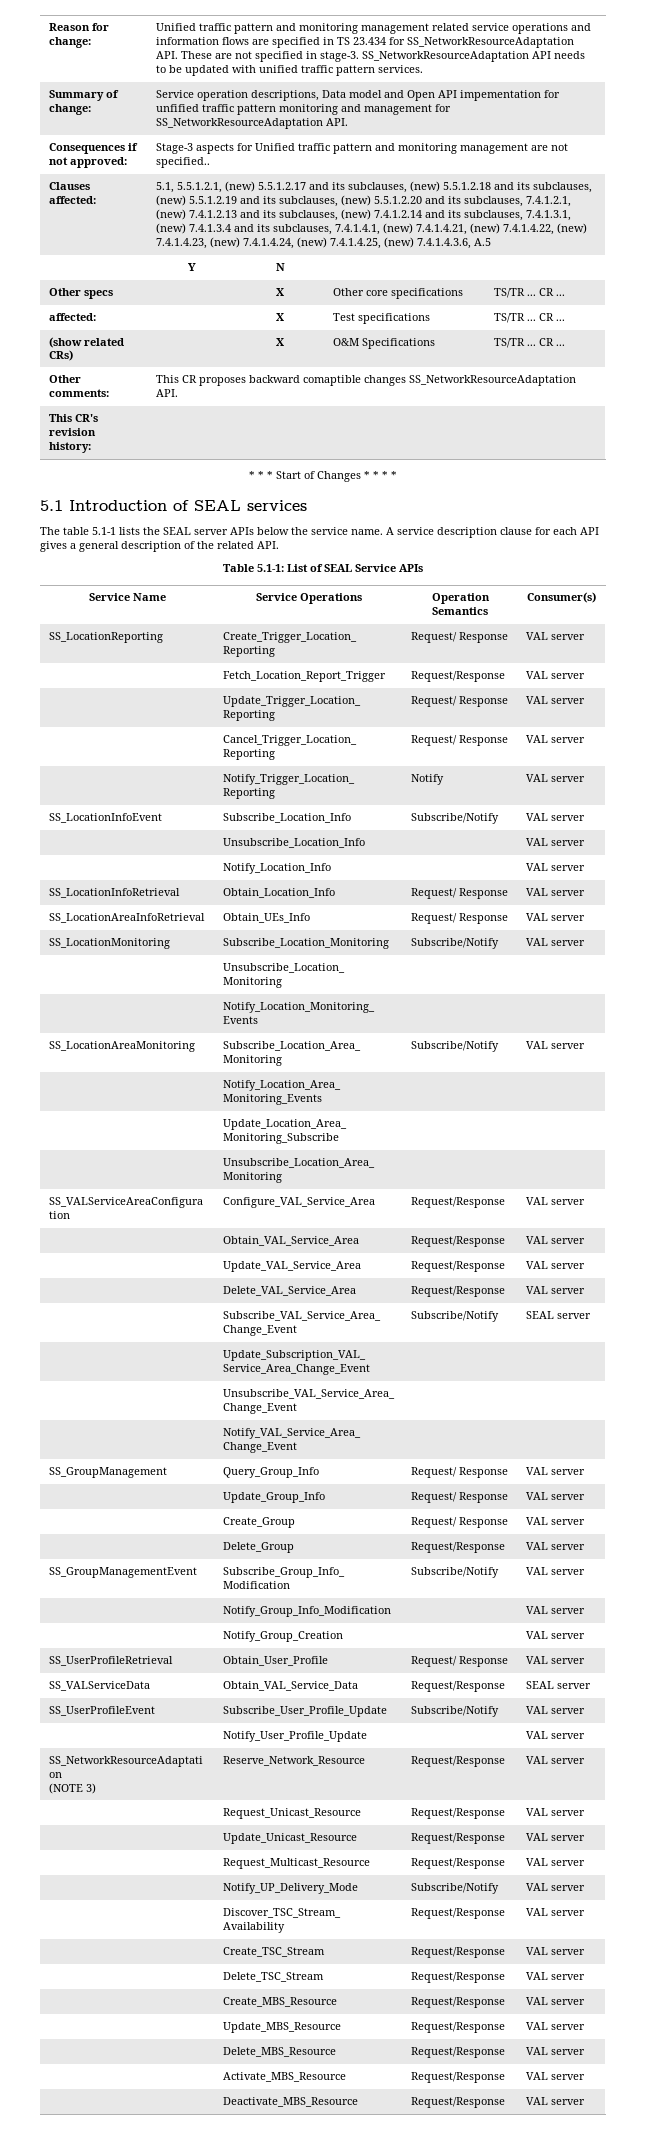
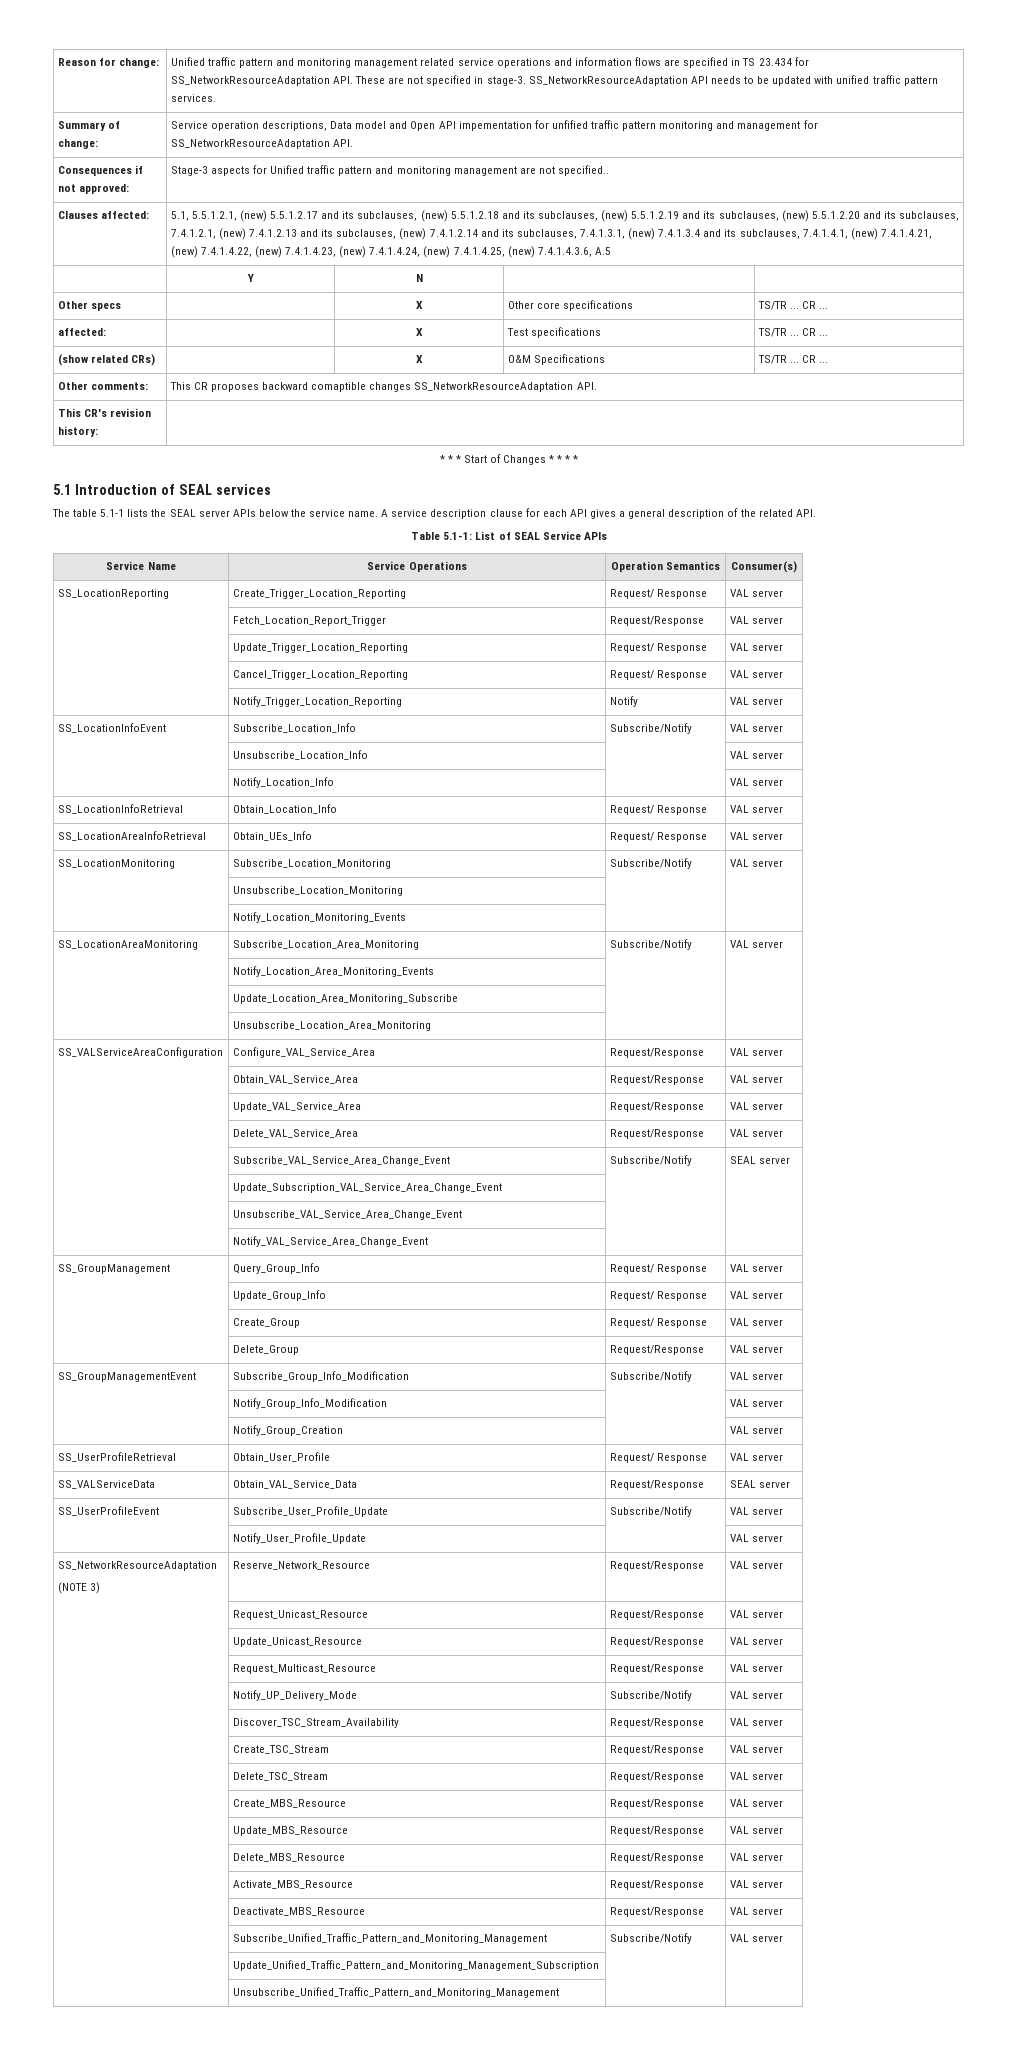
+ | Subscribe_Unified_Traffic_Pattern_and_Monitoring_Management | Subscribe/Notify | VAL server
+ | Update_Unified_Traffic_Pattern_and_Monitoring_Management_Subscription | |
+ | Unsubscribe_Unified_Traffic_Pattern_and_Monitoring_Management | |

